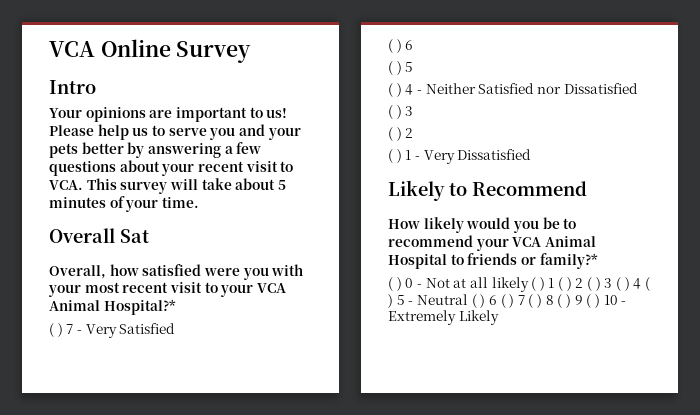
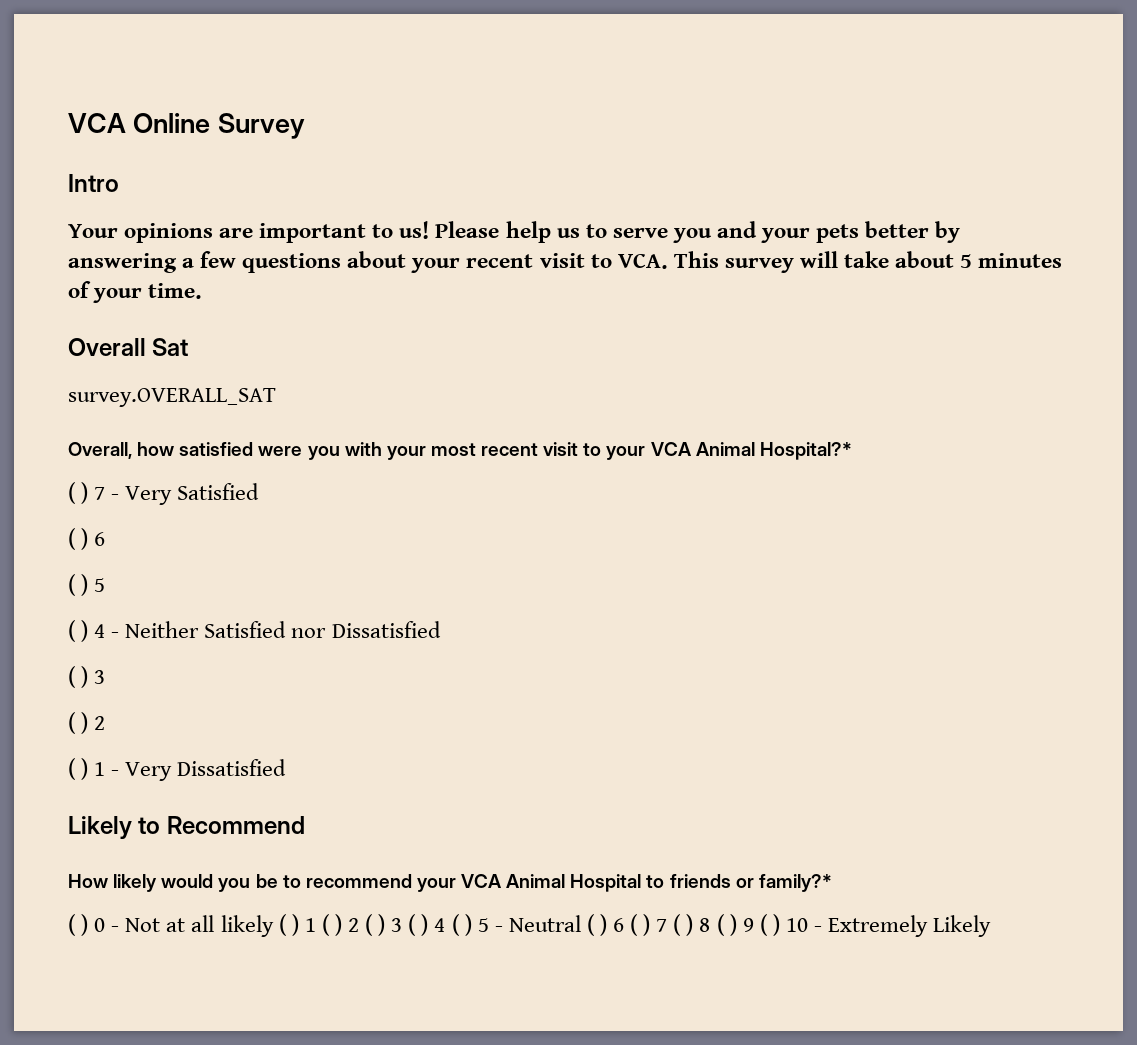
+ survey.OVERALL_SAT

